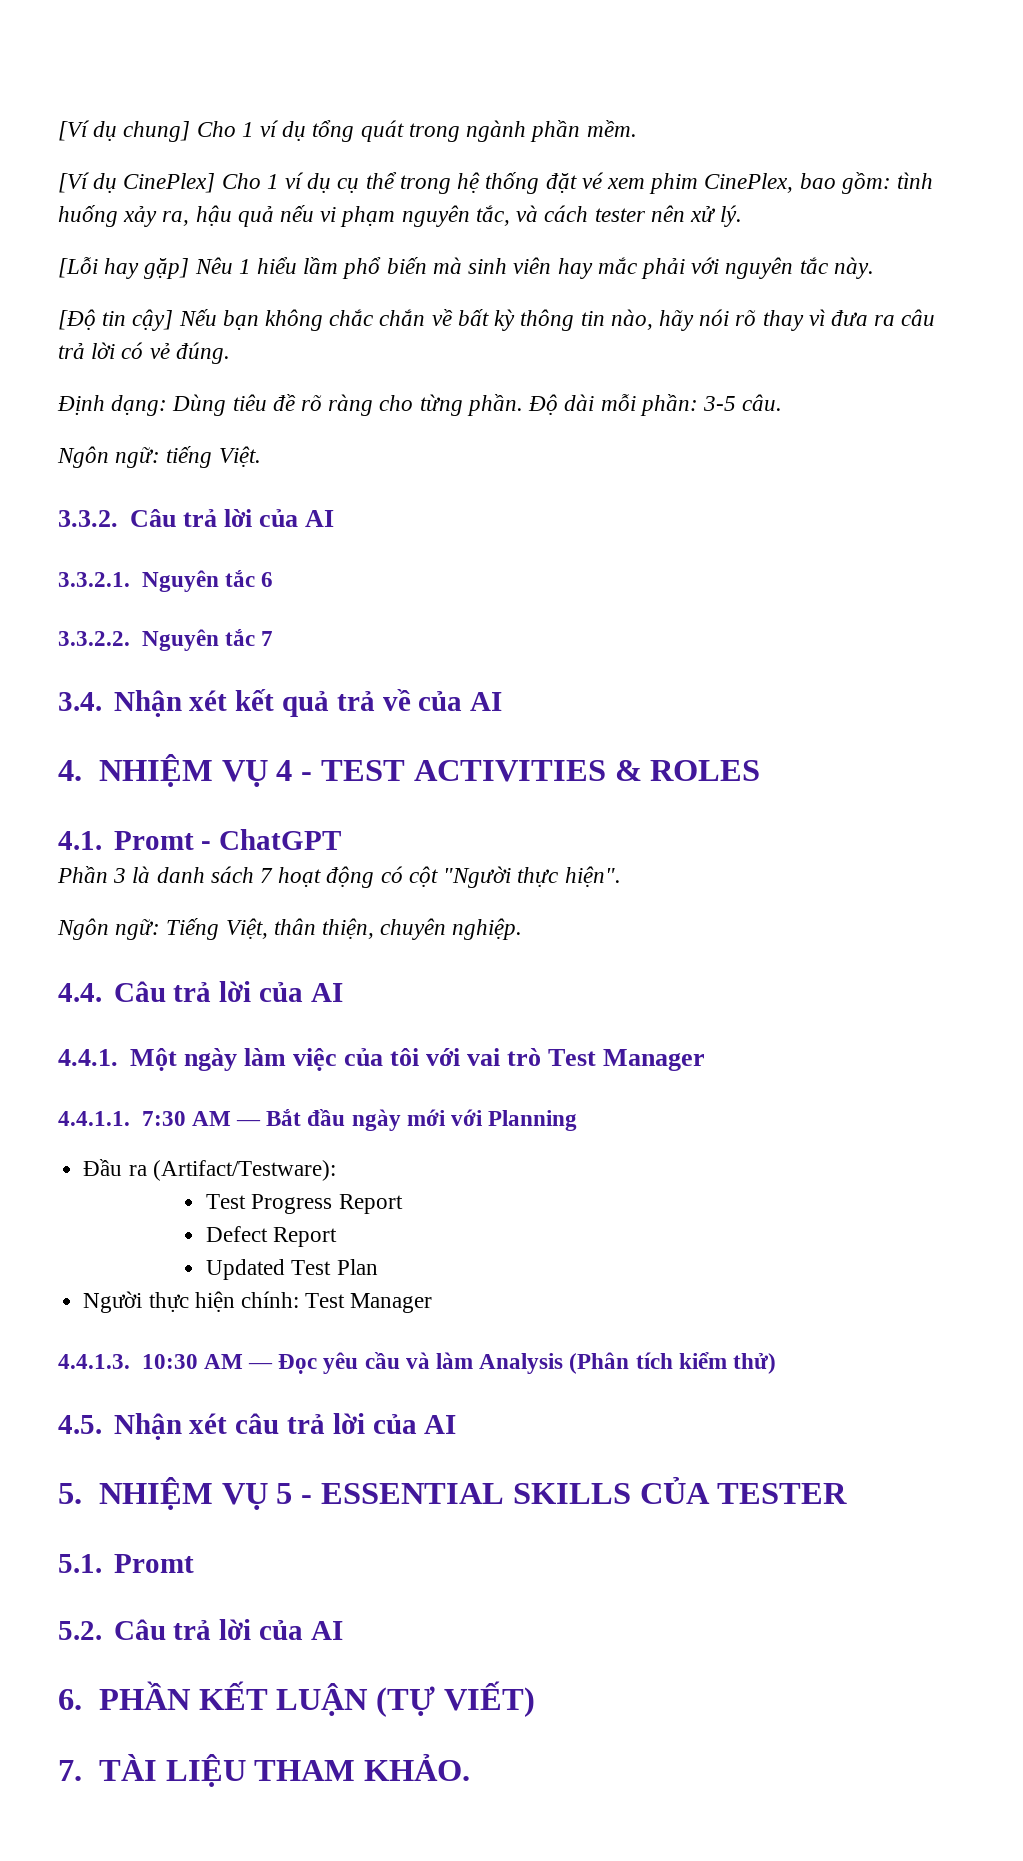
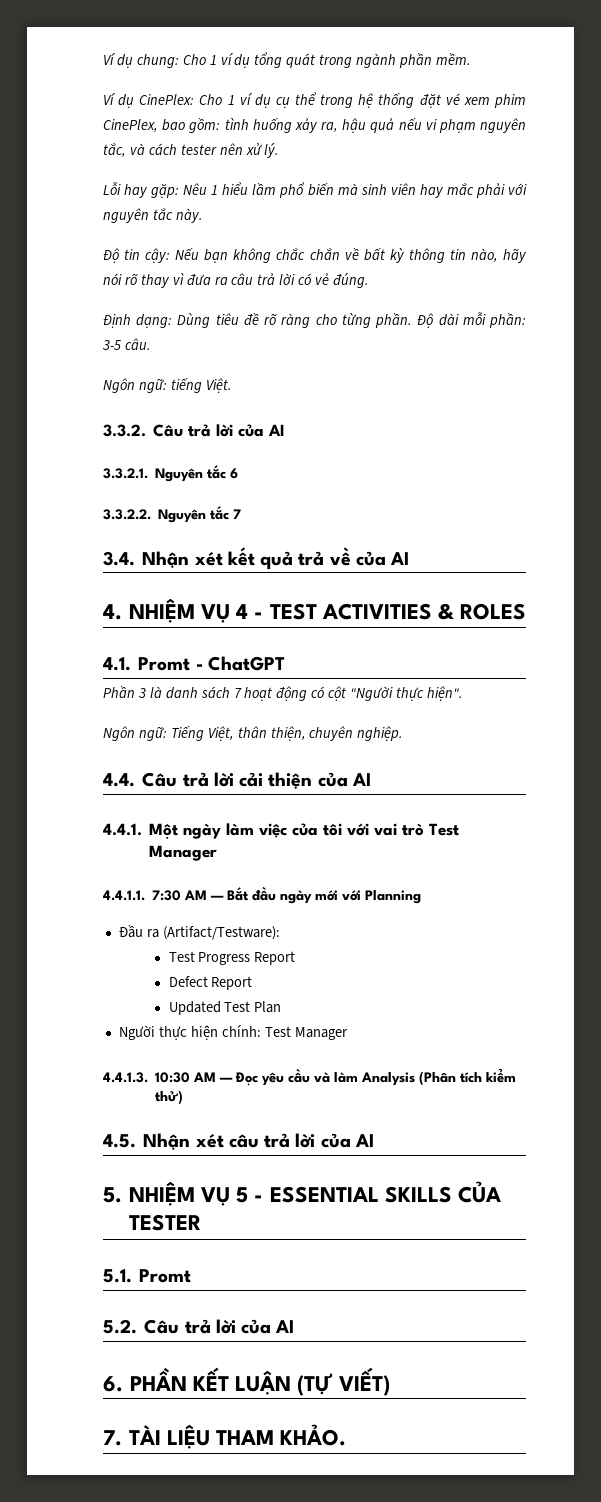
- [Ví dụ chung] Cho 1 ví dụ tổng quát trong ngành phần mềm.
+ Ví dụ chung: Cho 1 ví dụ tổng quát trong ngành phần mềm.
- [Ví dụ CinePlex] Cho 1 ví dụ cụ thể trong hệ thống đặt vé xem phim CinePlex, bao gồm: tình huống xảy ra, hậu quả nếu vi phạm nguyên tắc, và cách tester nên xử lý.
+ Ví dụ CinePlex: Cho 1 ví dụ cụ thể trong hệ thống đặt vé xem phim CinePlex, bao gồm: tình huống xảy ra, hậu quả nếu vi phạm nguyên tắc, và cách tester nên xử lý.
- [Lỗi hay gặp] Nêu 1 hiểu lầm phổ biến mà sinh viên hay mắc phải với nguyên tắc này.
+ Lỗi hay gặp: Nêu 1 hiểu lầm phổ biến mà sinh viên hay mắc phải với nguyên tắc này.
- [Độ tin cậy] Nếu bạn không chắc chắn về bất kỳ thông tin nào, hãy nói rõ thay vì đưa ra câu trả lời có vẻ đúng.
+ Độ tin cậy: Nếu bạn không chắc chắn về bất kỳ thông tin nào, hãy nói rõ thay vì đưa ra câu trả lời có vẻ đúng.
- 4.4. Câu trả lời của AI
+ 4.4. Câu trả lời cải thiện của AI

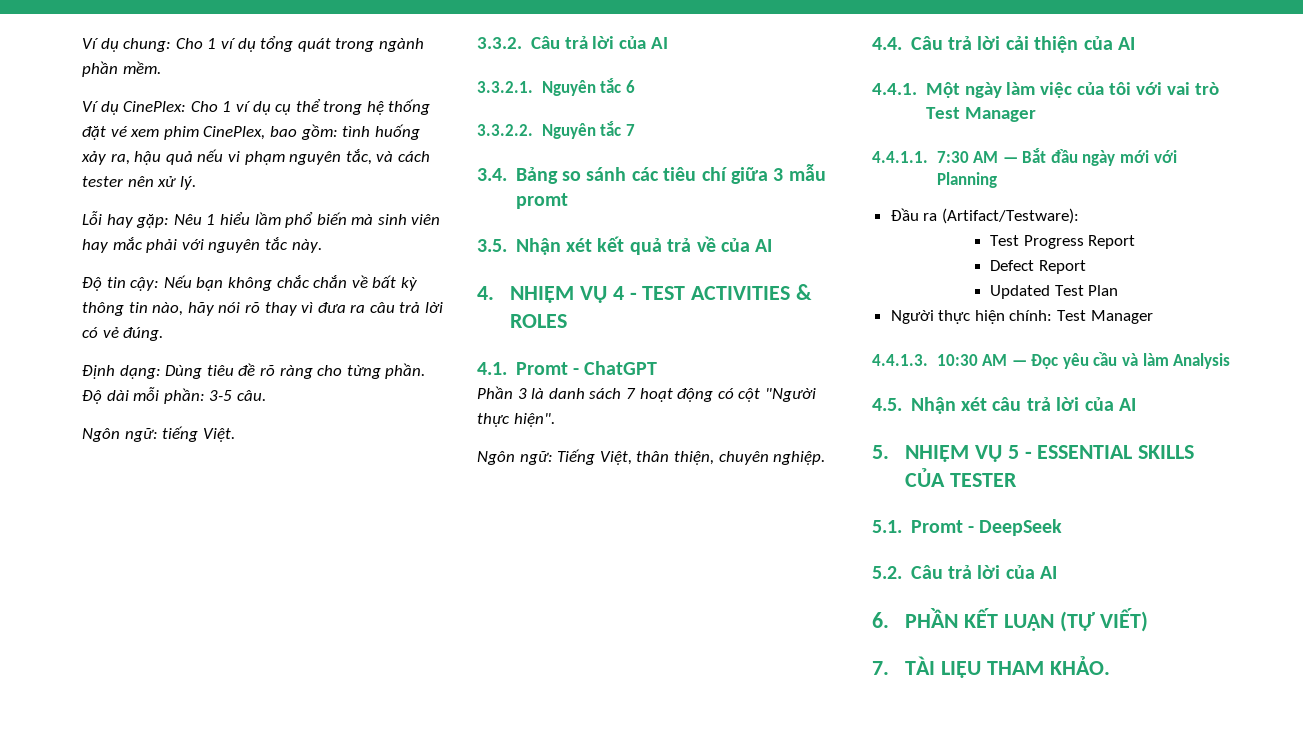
- 3.4. Nhận xét kết quả trả về của AI
+ 3.4. Bảng so sánh các tiêu chí giữa 3 mẫu promt
+ 3.5. Nhận xét kết quả trả về của AI
- 4.4.1.3. 10:30 AM — Đọc yêu cầu và làm Analysis (Phân tích kiểm thử)
+ 4.4.1.3. 10:30 AM — Đọc yêu cầu và làm Analysis
- 5.1. Promt
+ 5.1. Promt - DeepSeek

